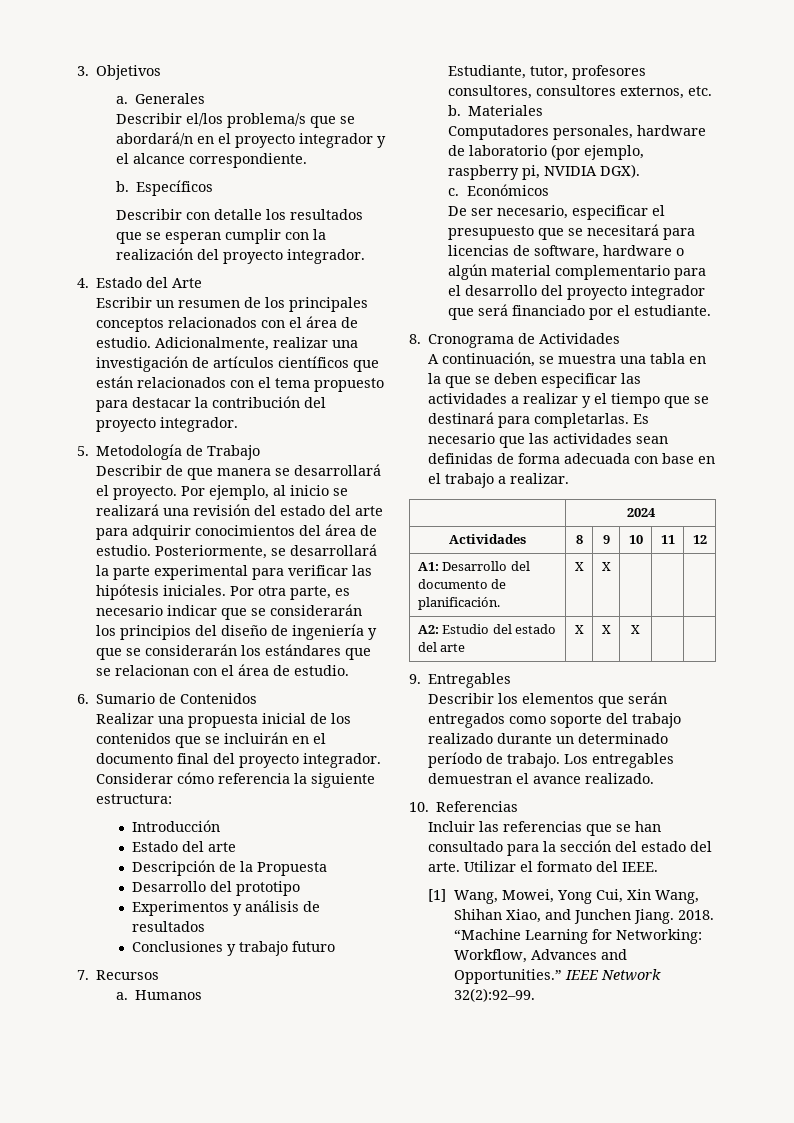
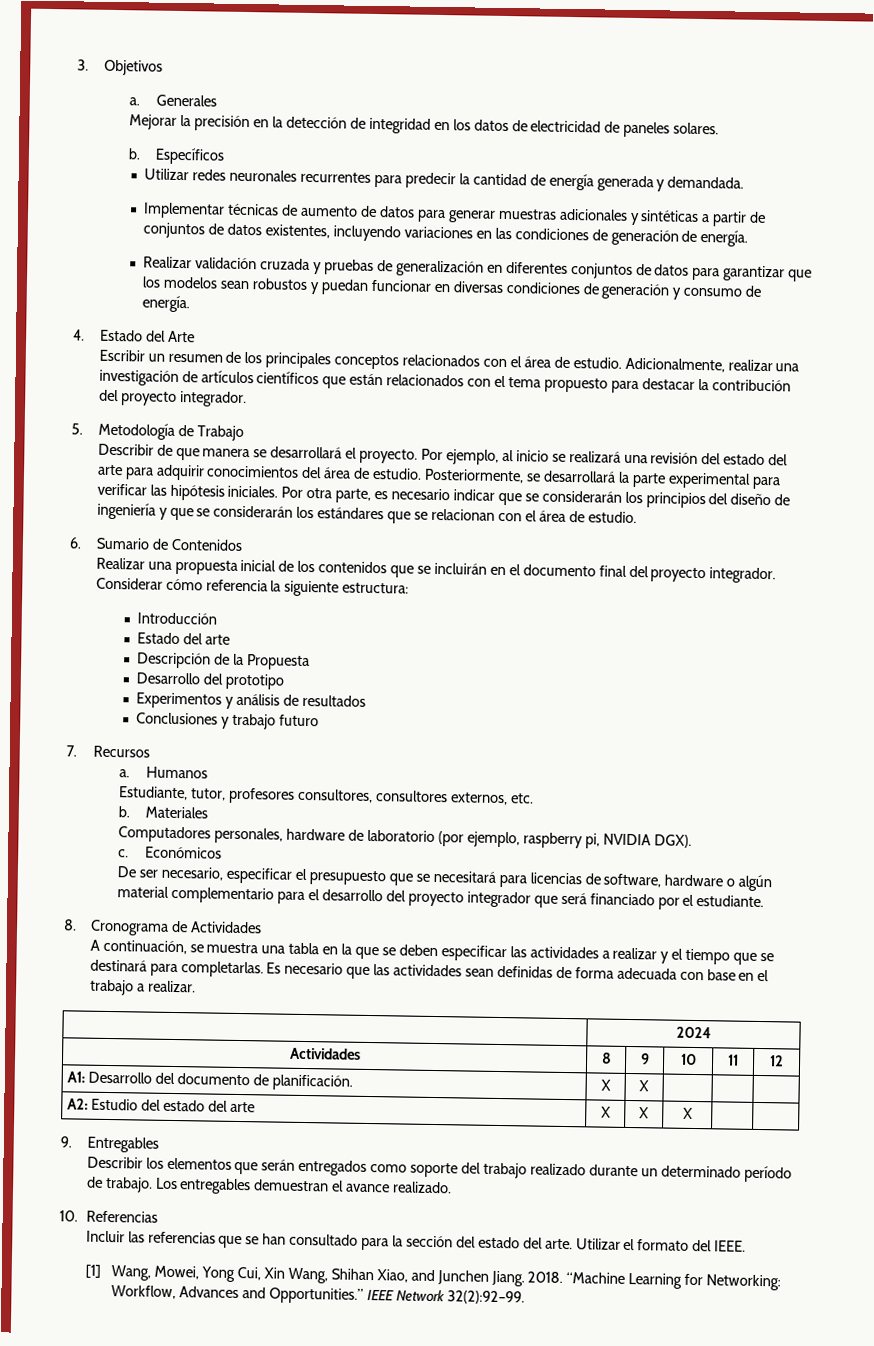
- Describir el/los problema/s que se abordará/n en el proyecto integrador y el alcance correspondiente.
+ Mejorar la precisión en la detección de integridad en los datos de electricidad de paneles solares.
  b. Específicos
- Describir con detalle los resultados que se esperan cumplir con la realización del proyecto integrador.
+ Utilizar redes neuronales recurrentes para predecir la cantidad de energía generada y demandada.
+ Implementar técnicas de aumento de datos para generar muestras adicionales y sintéticas a partir de conjuntos de datos existentes, incluyendo variaciones en las condiciones de generación de energía.
+ Realizar validación cruzada y pruebas de generalización en diferentes conjuntos de datos para garantizar que los modelos sean robustos y puedan funcionar en diversas condiciones de generación y consumo de energía.

